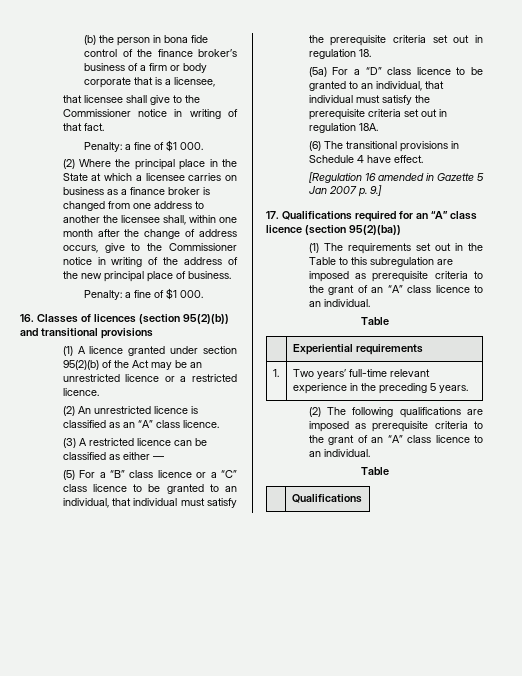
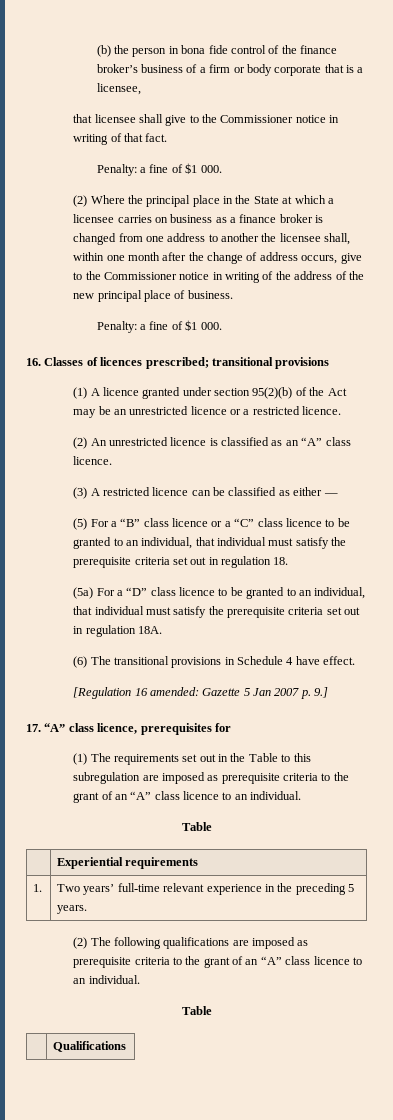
- 16. Classes of licences (section 95(2)(b)) and transitional provisions
+ 16. Classes of licences prescribed; transitional provisions
- [Regulation 16 amended in Gazette 5 Jan 2007 p. 9.]
+ [Regulation 16 amended: Gazette 5 Jan 2007 p. 9.]
- 17. Qualifications required for an “A” class licence (section 95(2)(ba))
+ 17. “A” class licence, prerequisites for

